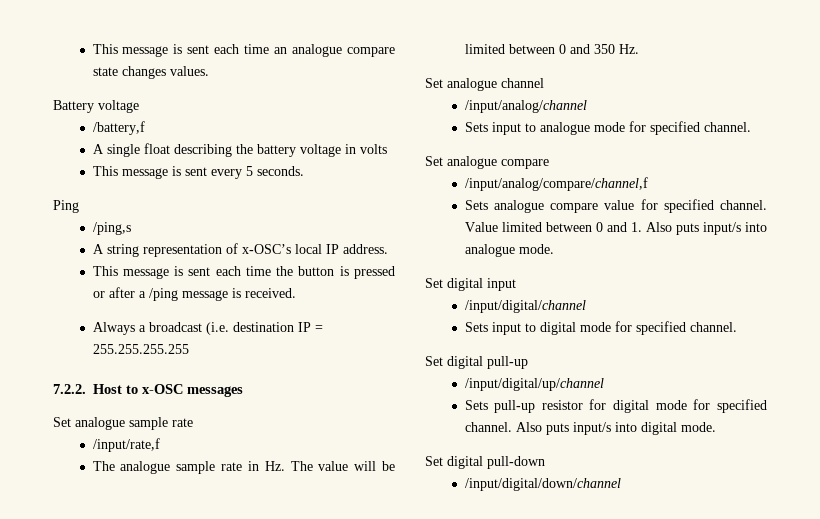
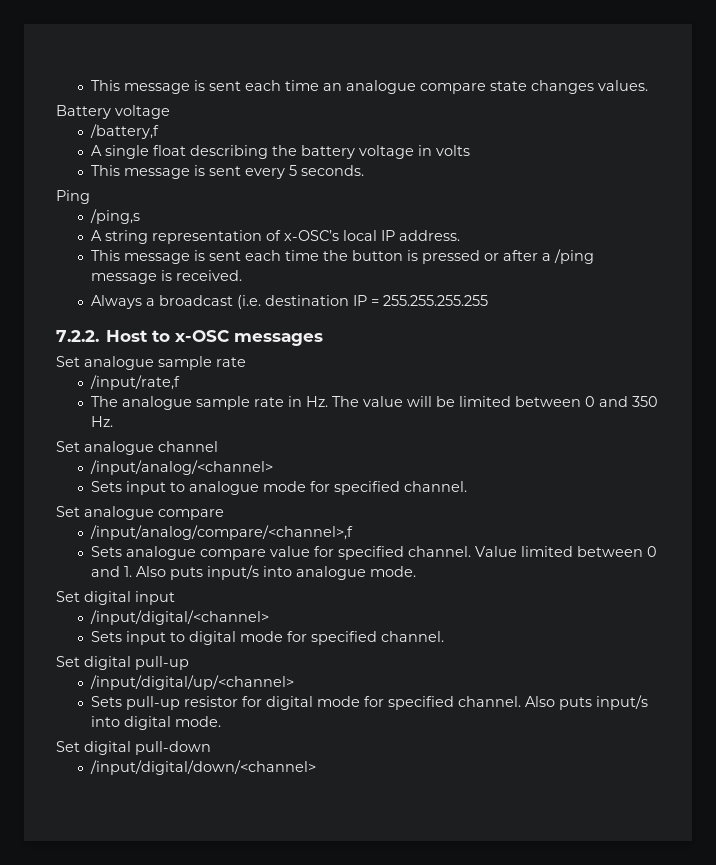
- /input/analog/channel
+ /input/analog/<channel>
- /input/analog/compare/channel,f
+ /input/analog/compare/<channel>,f
- /input/digital/channel
+ /input/digital/<channel>
- /input/digital/up/channel
+ /input/digital/up/<channel>
- /input/digital/down/channel
+ /input/digital/down/<channel>

